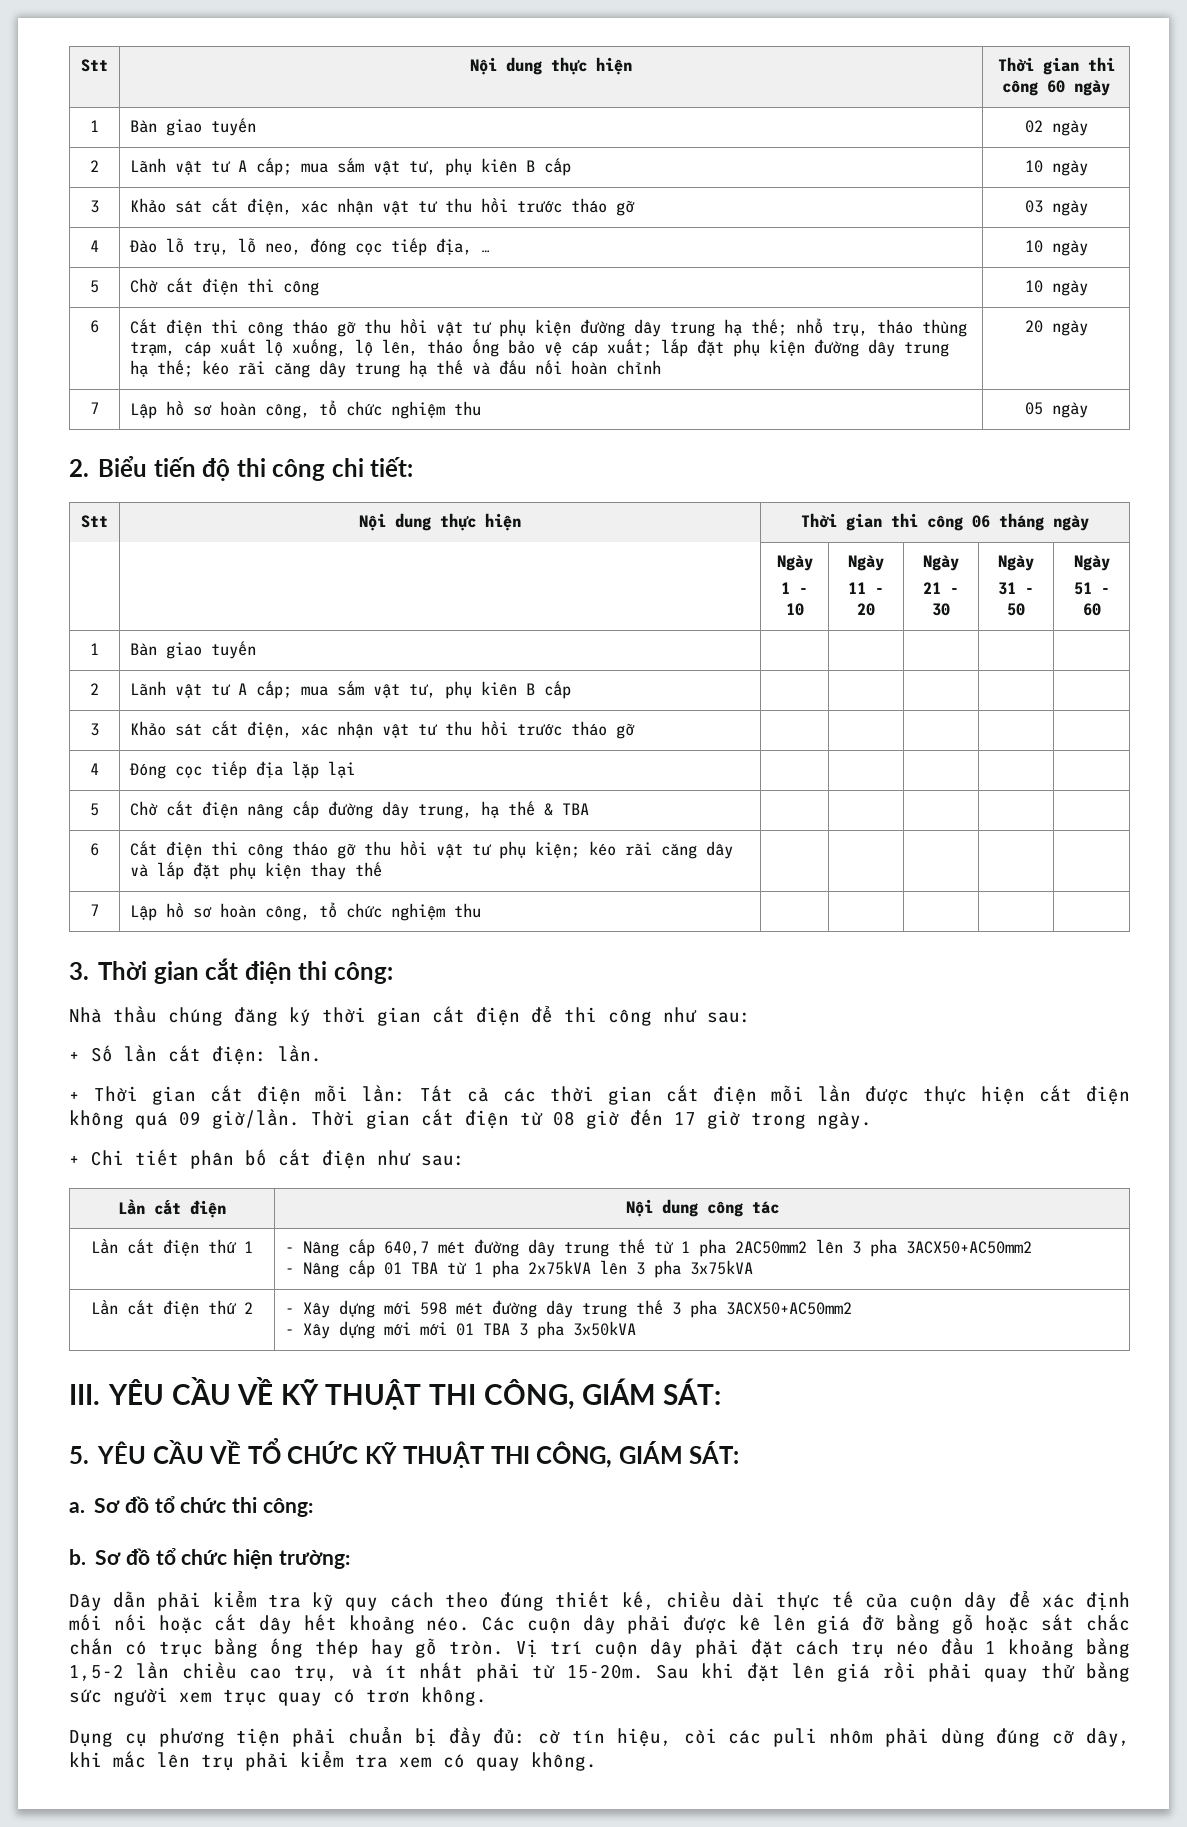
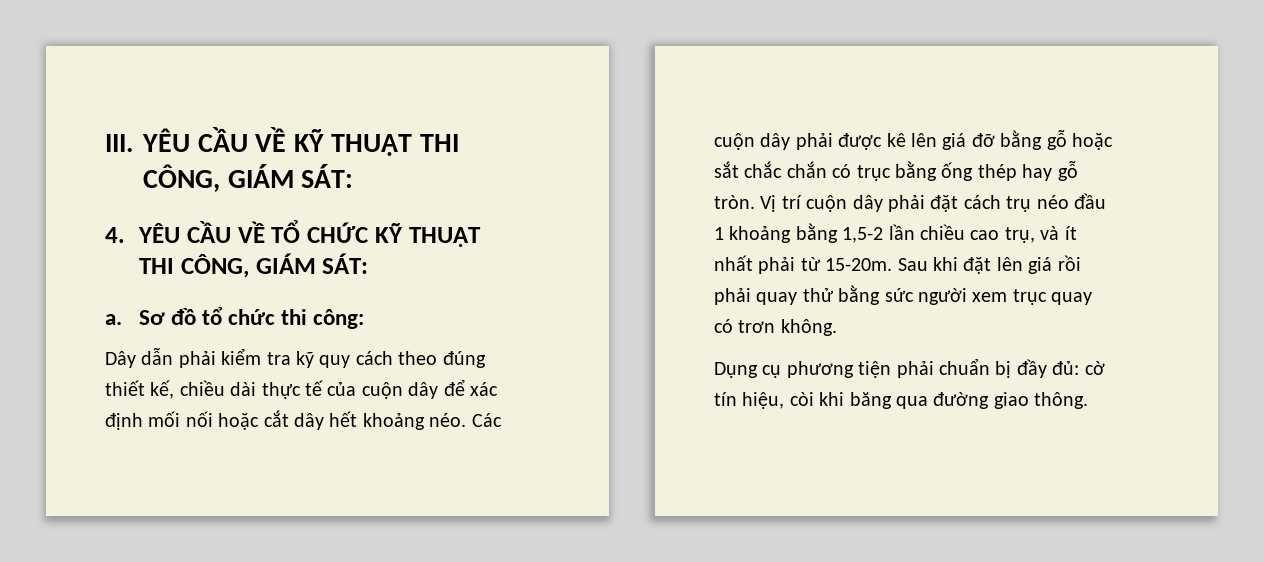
- Stt | Nội dung thực hiện | Thời gian thi công 60 ngày
- 1 | Bàn giao tuyến | 02 ngày
- 2 | Lãnh vật tư A cấp; mua sắm vật tư, phụ kiên B cấp | 10 ngày
- 3 | Khảo sát cắt điện, xác nhận vật tư thu hồi trước tháo gỡ | 03 ngày
- 4 | Đào lỗ trụ, lỗ neo, đóng cọc tiếp địa, … | 10 ngày
- 5 | Chờ cắt điện thi công | 10 ngày
- 6 | Cắt điện thi công tháo gỡ thu hồi vật tư phụ kiện đường dây trung hạ thế; nhổ trụ, tháo thùng trạm, cáp xuất lộ xuống, lộ lên, tháo ống bảo vệ cáp xuất; lắp đặt phụ kiện đường dây trung hạ thế; kéo rãi căng dây trung hạ thế và đấu nối hoàn chỉnh | 20 ngày
- 7 | Lập hồ sơ hoàn công, tổ chức nghiệm thu | 05 ngày
- 2. Biểu tiến độ thi công chi tiết:
- Stt | Nội dung thực hiện | Thời gian thi công 06 tháng ngày
- | | Ngày
- 1 - 10 | Ngày
- 11 - 20 | Ngày
- 21 - 30 | Ngày
- 31 - 50 | Ngày
- 51 - 60
- 1 | Bàn giao tuyến | | | | |
- 2 | Lãnh vật tư A cấp; mua sắm vật tư, phụ kiên B cấp | | | | |
- 3 | Khảo sát cắt điện, xác nhận vật tư thu hồi trước tháo gỡ | | | | |
- 4 | Đóng cọc tiếp địa lặp lại | | | | |
- 5 | Chờ cắt điện nâng cấp đường dây trung, hạ thế & TBA | | | | |
- 6 | Cắt điện thi công tháo gỡ thu hồi vật tư phụ kiện; kéo rãi căng dây và lắp đặt phụ kiện thay thế | | | | |
- 7 | Lập hồ sơ hoàn công, tổ chức nghiệm thu | | | | |
- 3. Thời gian cắt điện thi công:
- Nhà thầu chúng đăng ký thời gian cắt điện để thi công như sau:
- + Số lần cắt điện: lần.
- + Thời gian cắt điện mỗi lần: Tất cả các thời gian cắt điện mỗi lần được thực hiện cắt điện không quá 09 giờ/lần. Thời gian cắt điện từ 08 giờ đến 17 giờ trong ngày.
- + Chi tiết phân bố cắt điện như sau:
- Lần cắt điện | Nội dung công tác
- Lần cắt điện thứ 1 | - Nâng cấp 640,7 mét đường dây trung thế từ 1 pha 2AC50mm2 lên 3 pha 3ACX50+AC50mm2
- - Nâng cấp 01 TBA từ 1 pha 2x75kVA lên 3 pha 3x75kVA
- Lần cắt điện thứ 2 | - Xây dựng mới 598 mét đường dây trung thế 3 pha 3ACX50+AC50mm2
- - Xây dựng mới mới 01 TBA 3 pha 3x50kVA
- 5. YÊU CẦU VỀ TỔ CHỨC KỸ THUẬT THI CÔNG, GIÁM SÁT:
+ 4. YÊU CẦU VỀ TỔ CHỨC KỸ THUẬT THI CÔNG, GIÁM SÁT:
- b. Sơ đồ tổ chức hiện trường:
- Dụng cụ phương tiện phải chuẩn bị đầy đủ: cờ tín hiệu, còi các puli nhôm phải dùng đúng cỡ dây, khi mắc lên trụ phải kiểm tra xem có quay không.
+ Dụng cụ phương tiện phải chuẩn bị đầy đủ: cờ tín hiệu, còi khi băng qua đường giao thông.

